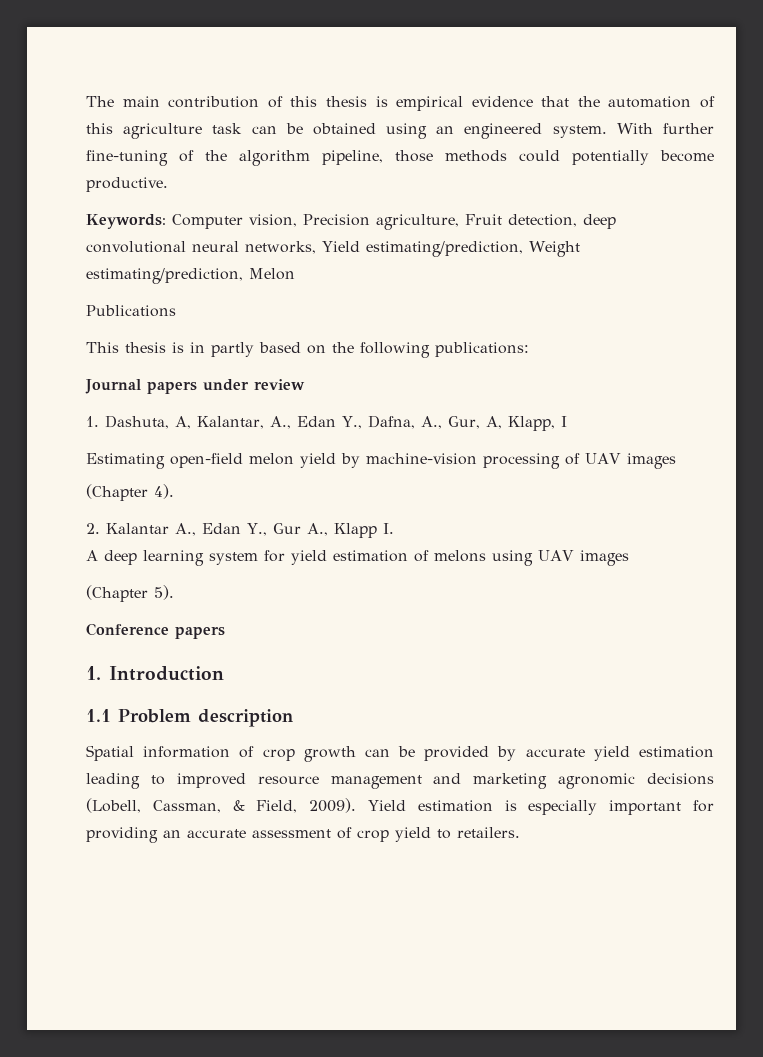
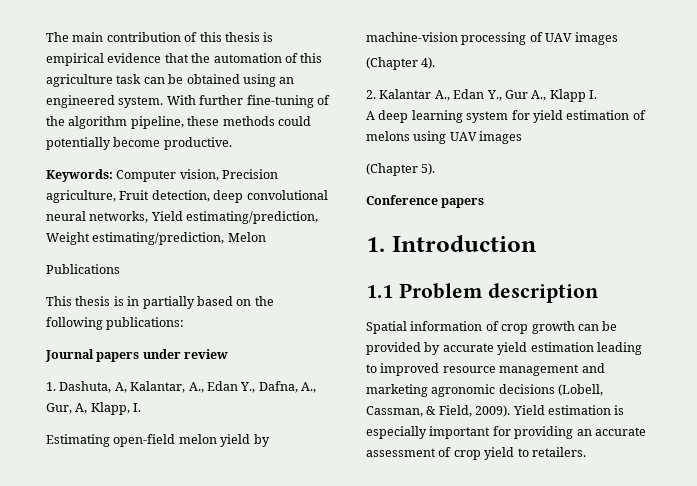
- With further fine-tuning of the algorithm pipeline, those methods could potentially become productive.
+ With further fine-tuning of the algorithm pipeline, these methods could potentially become productive.
- This thesis is in partly based on the following publications:
+ This thesis is in partially based on the following publications:
- 1. Dashuta, A, Kalantar, A., Edan Y., Dafna, A., Gur, A, Klapp, I
+ 1. Dashuta, A, Kalantar, A., Edan Y., Dafna, A., Gur, A, Klapp, I.

